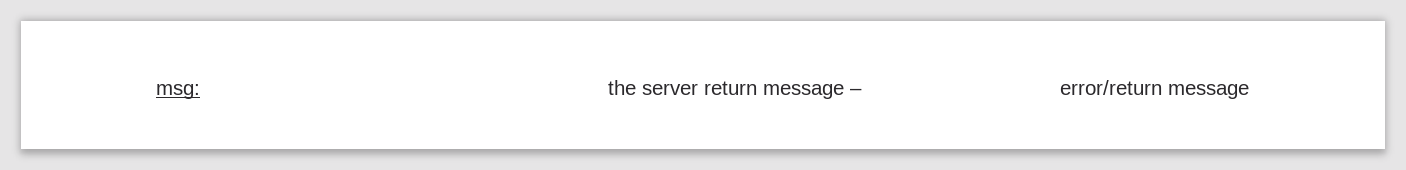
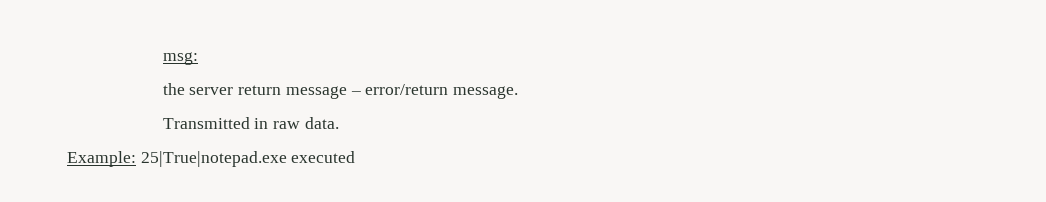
- the server return message – error/return message
+ the server return message – error/return message.
+ Transmitted in raw data.
+ Example: 25|True|notepad.exe executed

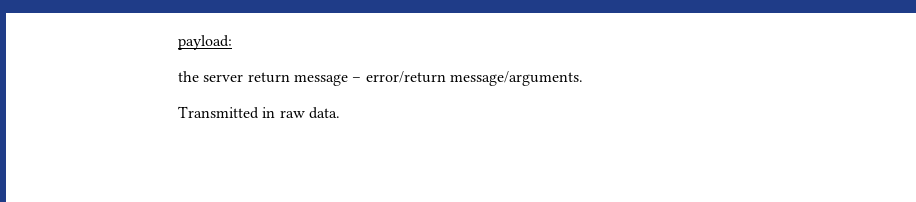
- msg:
+ payload:
- the server return message – error/return message.
+ the server return message – error/return message/arguments.
- Example: 25|True|notepad.exe executed

